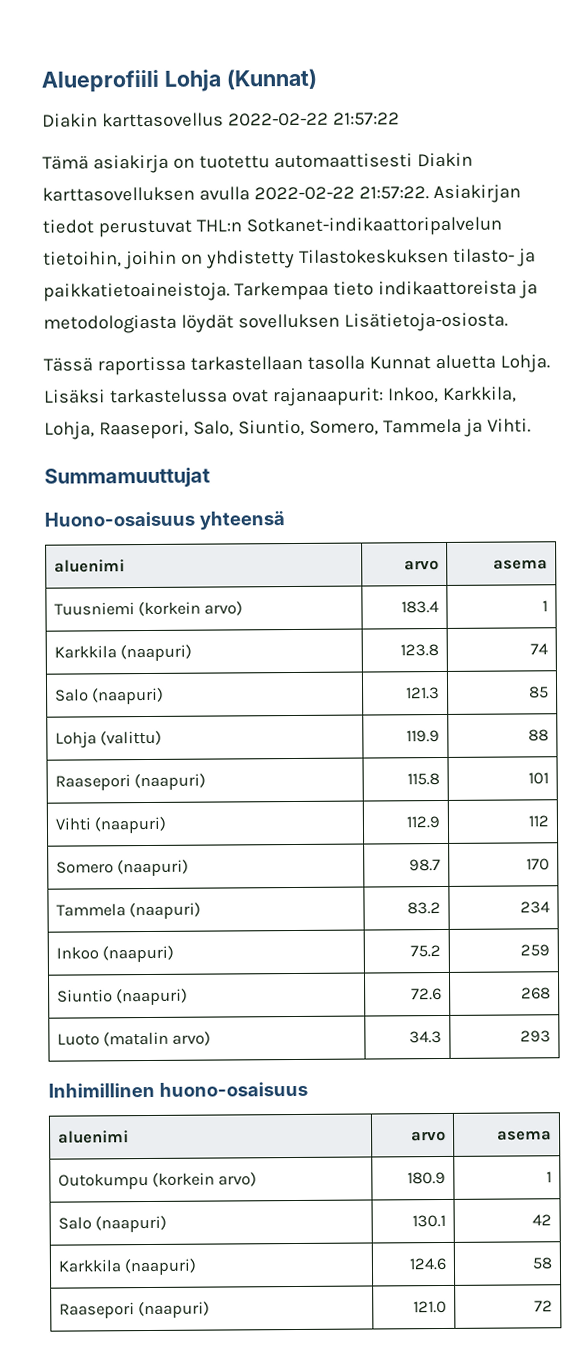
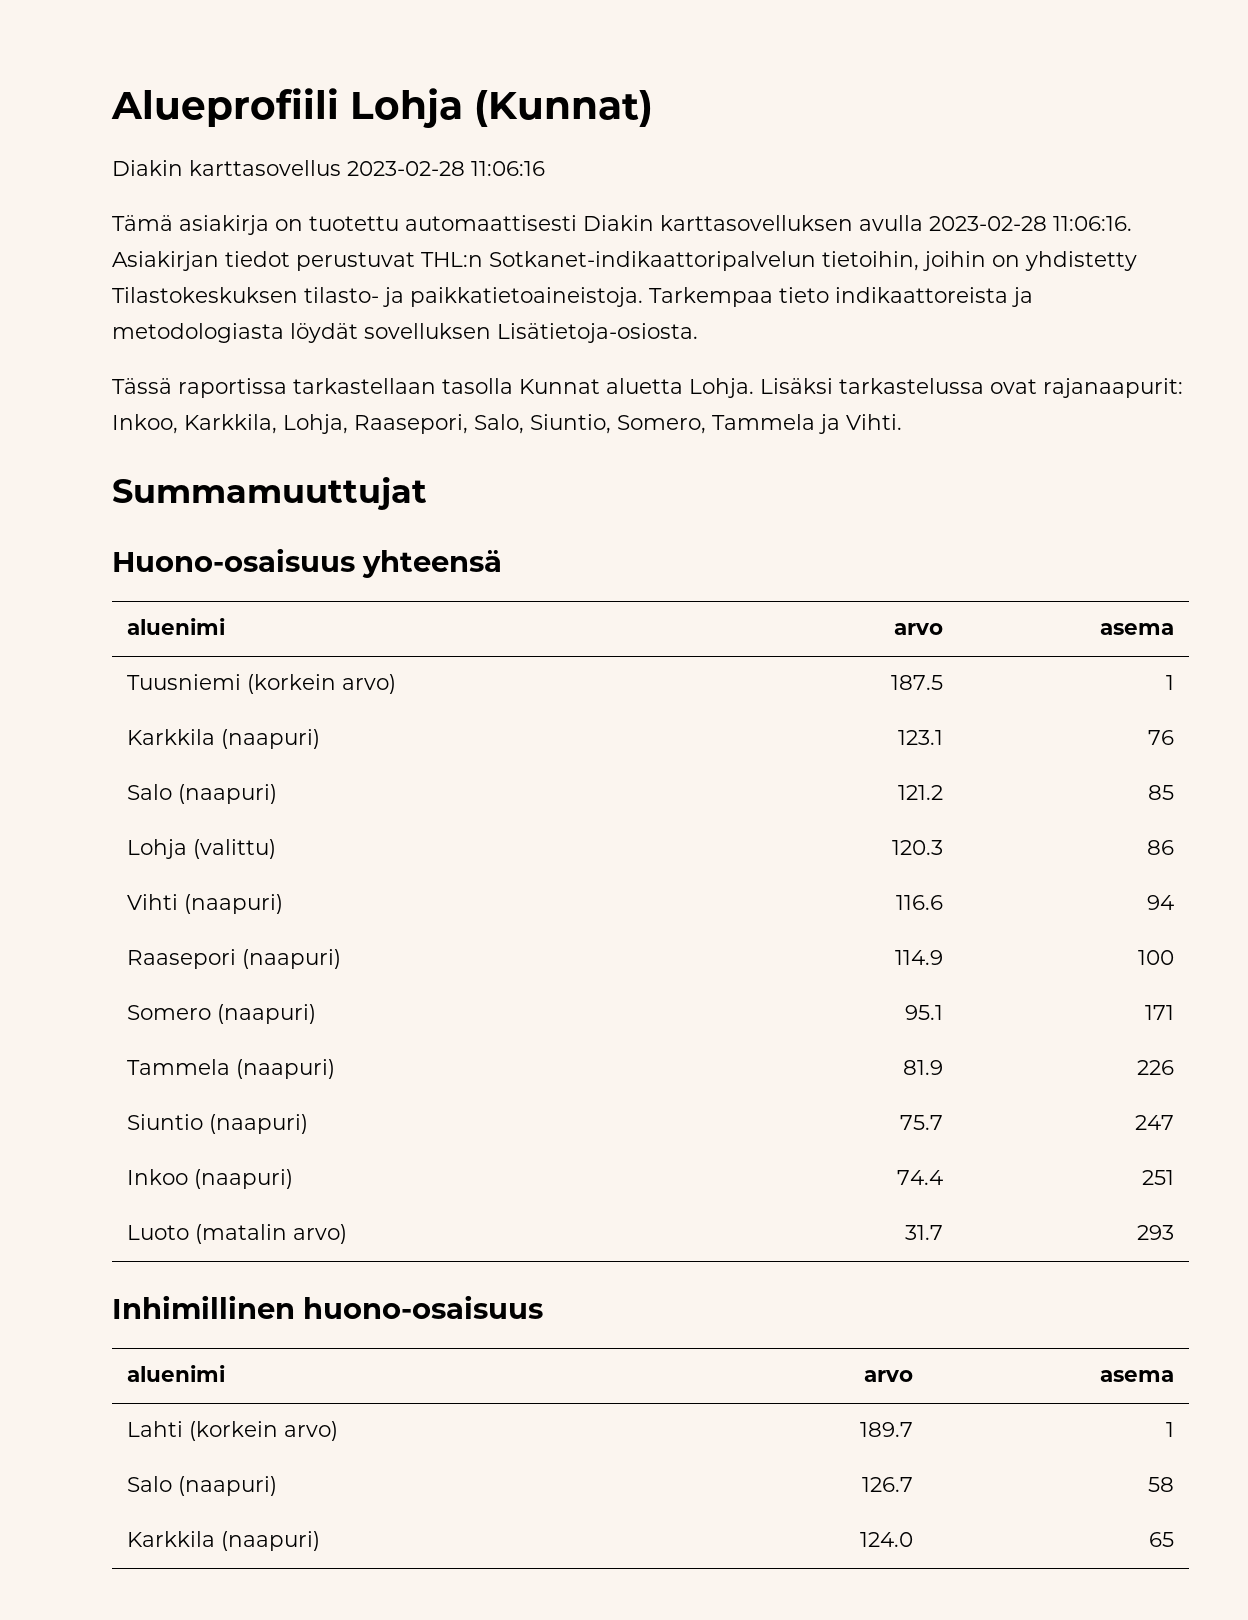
- Diakin karttasovellus 2022-02-22 21:57:22
+ Diakin karttasovellus 2023-02-28 11:06:16
- Tämä asiakirja on tuotettu automaattisesti Diakin karttasovelluksen avulla 2022-02-22 21:57:22.
+ Tämä asiakirja on tuotettu automaattisesti Diakin karttasovelluksen avulla 2023-02-28 11:06:16.
- Tuusniemi (korkein arvo) | 183.4 | 1
+ Tuusniemi (korkein arvo) | 187.5 | 1
- Karkkila (naapuri) | 123.8 | 74
- Salo (naapuri) | 121.3 | 85
+ Karkkila (naapuri) | 123.1 | 76
+ Salo (naapuri) | 121.2 | 85
- Lohja (valittu) | 119.9 | 88
- Raasepori (naapuri) | 115.8 | 101
- Vihti (naapuri) | 112.9 | 112
+ Lohja (valittu) | 120.3 | 86
+ Vihti (naapuri) | 116.6 | 94
+ Raasepori (naapuri) | 114.9 | 100
- Somero (naapuri) | 98.7 | 170
+ Somero (naapuri) | 95.1 | 171
- Tammela (naapuri) | 83.2 | 234
- Inkoo (naapuri) | 75.2 | 259
- Siuntio (naapuri) | 72.6 | 268
+ Tammela (naapuri) | 81.9 | 226
+ Siuntio (naapuri) | 75.7 | 247
+ Inkoo (naapuri) | 74.4 | 251
- Luoto (matalin arvo) | 34.3 | 293
+ Luoto (matalin arvo) | 31.7 | 293
- Outokumpu (korkein arvo) | 180.9 | 1
+ Lahti (korkein arvo) | 189.7 | 1
- Salo (naapuri) | 130.1 | 42
- Karkkila (naapuri) | 124.6 | 58
- Raasepori (naapuri) | 121.0 | 72
+ Salo (naapuri) | 126.7 | 58
+ Karkkila (naapuri) | 124.0 | 65

